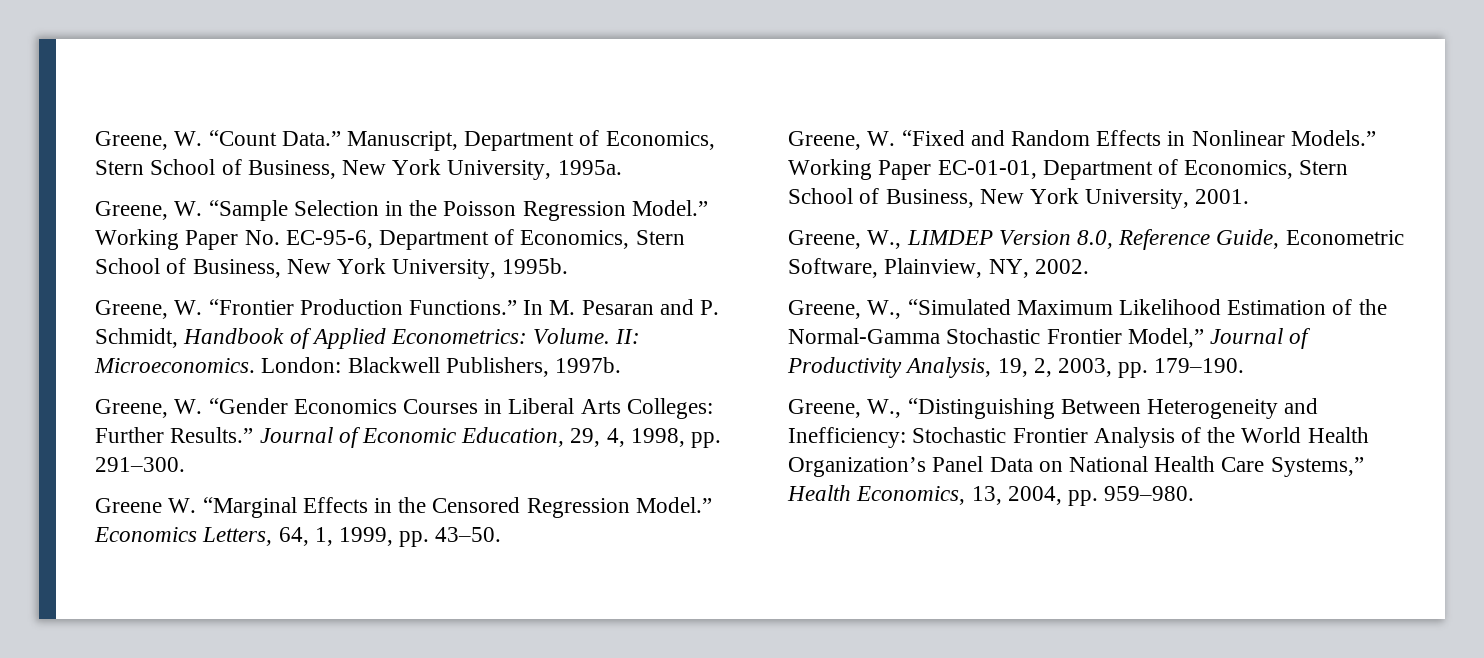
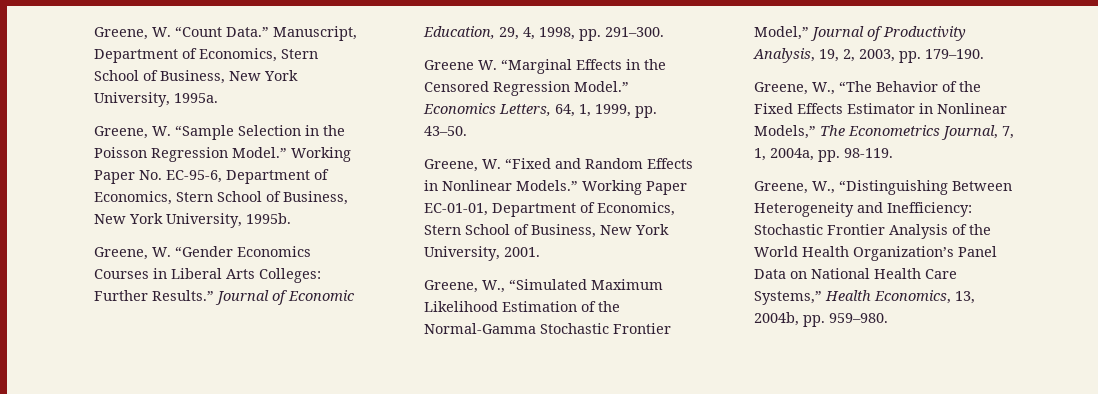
- Greene, W. “Frontier Production Functions.” In M. Pesaran and P. Schmidt, Handbook of Applied Econometrics: Volume. II: Microeconomics. London: Blackwell Publishers, 1997b.
- Greene, W., LIMDEP Version 8.0, Reference Guide, Econometric Software, Plainview, NY, 2002.
+ Greene, W., “The Behavior of the Fixed Effects Estimator in Nonlinear Models,” The Econometrics Journal, 7, 1, 2004a, pp. 98-119.
- Greene, W., “Distinguishing Between Heterogeneity and Inefficiency: Stochastic Frontier Analysis of the World Health Organization’s Panel Data on National Health Care Systems,” Health Economics, 13, 2004, pp. 959–980.
+ Greene, W., “Distinguishing Between Heterogeneity and Inefficiency: Stochastic Frontier Analysis of the World Health Organization’s Panel Data on National Health Care Systems,” Health Economics, 13, 2004b, pp. 959–980.

